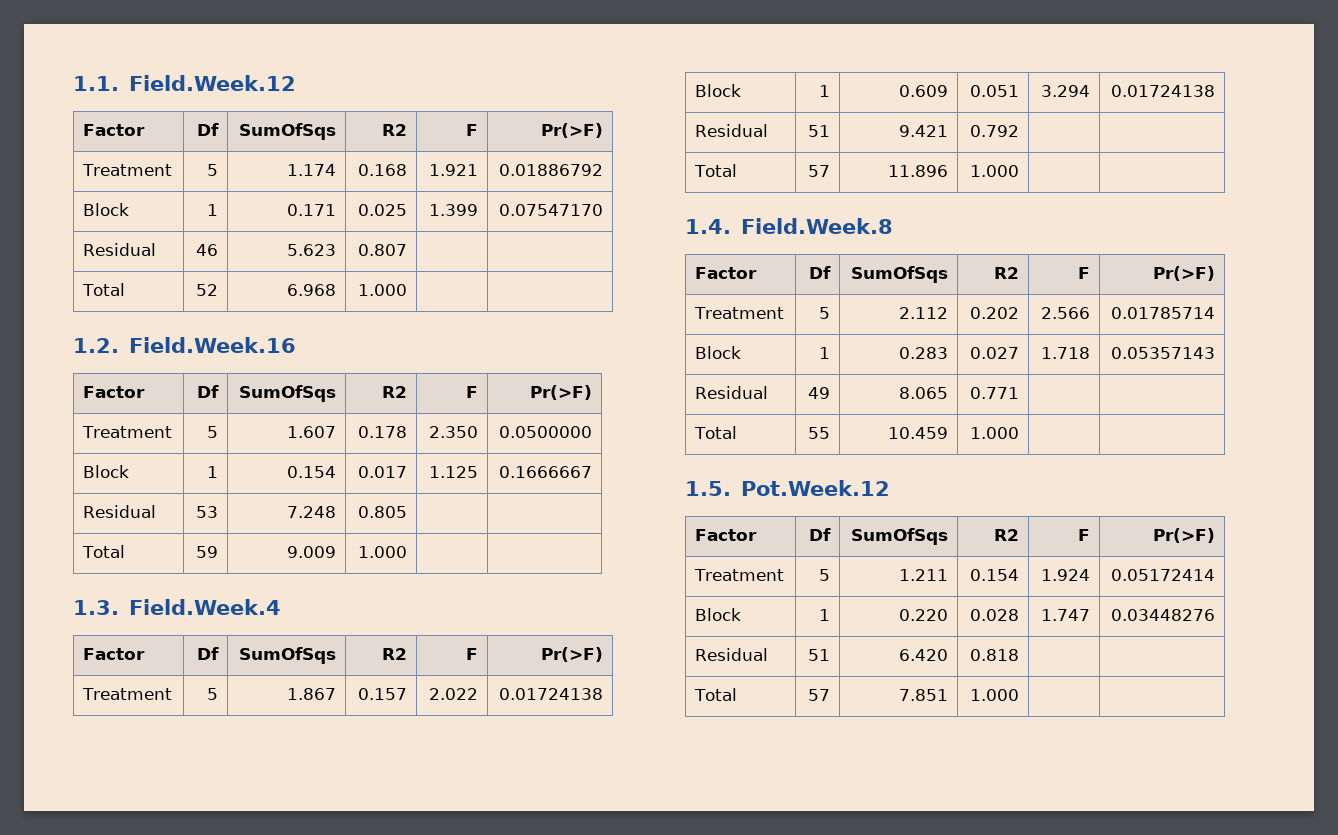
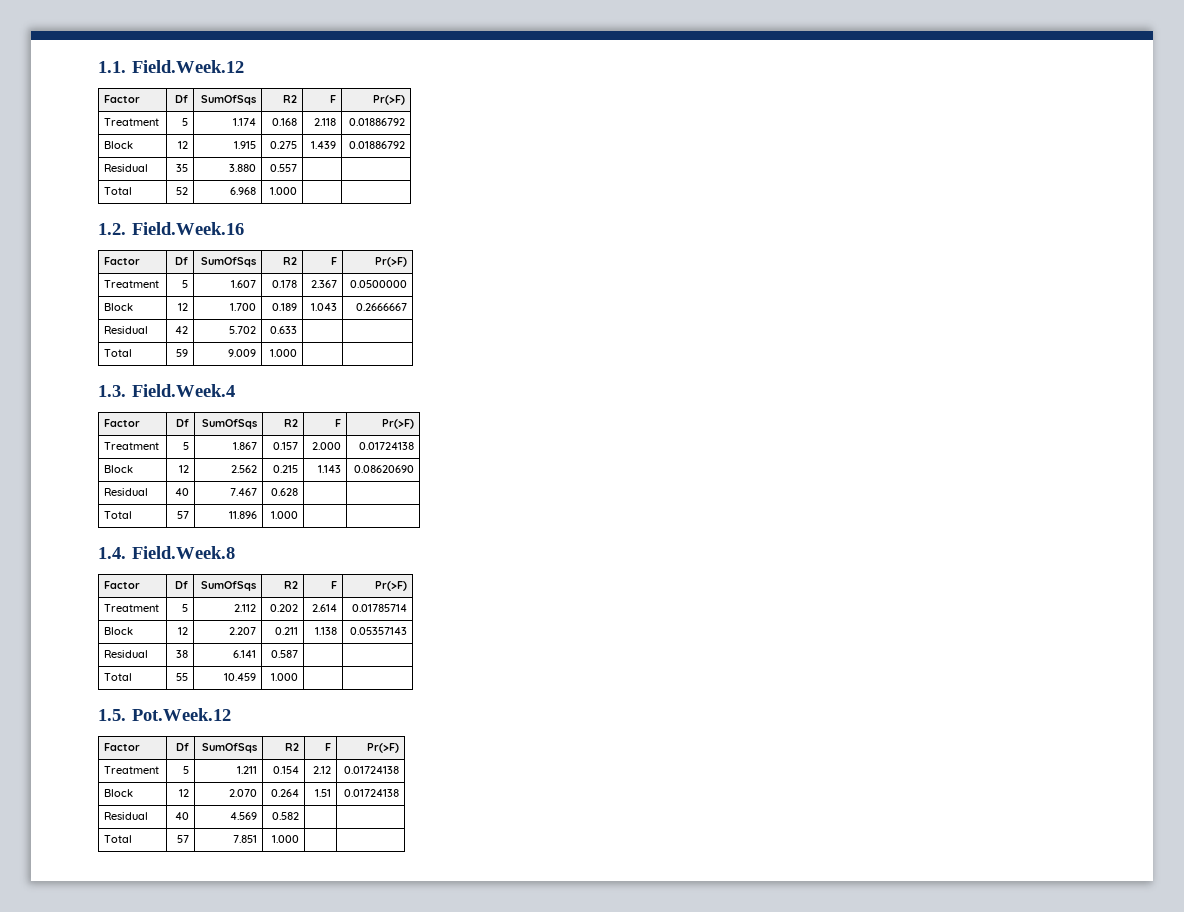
- Treatment | 5 | 1.174 | 0.168 | 1.921 | 0.01886792
+ Treatment | 5 | 1.174 | 0.168 | 2.118 | 0.01886792
- Block | 1 | 0.171 | 0.025 | 1.399 | 0.07547170
- Residual | 46 | 5.623 | 0.807 | |
+ Block | 12 | 1.915 | 0.275 | 1.439 | 0.01886792
+ Residual | 35 | 3.880 | 0.557 | |
- Treatment | 5 | 1.607 | 0.178 | 2.350 | 0.0500000
+ Treatment | 5 | 1.607 | 0.178 | 2.367 | 0.0500000
- Block | 1 | 0.154 | 0.017 | 1.125 | 0.1666667
- Residual | 53 | 7.248 | 0.805 | |
+ Block | 12 | 1.700 | 0.189 | 1.043 | 0.2666667
+ Residual | 42 | 5.702 | 0.633 | |
- Treatment | 5 | 1.867 | 0.157 | 2.022 | 0.01724138
- Block | 1 | 0.609 | 0.051 | 3.294 | 0.01724138
- Residual | 51 | 9.421 | 0.792 | |
+ Treatment | 5 | 1.867 | 0.157 | 2.000 | 0.01724138
+ Block | 12 | 2.562 | 0.215 | 1.143 | 0.08620690
+ Residual | 40 | 7.467 | 0.628 | |
- Treatment | 5 | 2.112 | 0.202 | 2.566 | 0.01785714
+ Treatment | 5 | 2.112 | 0.202 | 2.614 | 0.01785714
- Block | 1 | 0.283 | 0.027 | 1.718 | 0.05357143
+ Block | 12 | 2.207 | 0.211 | 1.138 | 0.05357143
- Residual | 49 | 8.065 | 0.771 | |
+ Residual | 38 | 6.141 | 0.587 | |
- Treatment | 5 | 1.211 | 0.154 | 1.924 | 0.05172414
- Block | 1 | 0.220 | 0.028 | 1.747 | 0.03448276
- Residual | 51 | 6.420 | 0.818 | |
+ Treatment | 5 | 1.211 | 0.154 | 2.12 | 0.01724138
+ Block | 12 | 2.070 | 0.264 | 1.51 | 0.01724138
+ Residual | 40 | 4.569 | 0.582 | |

